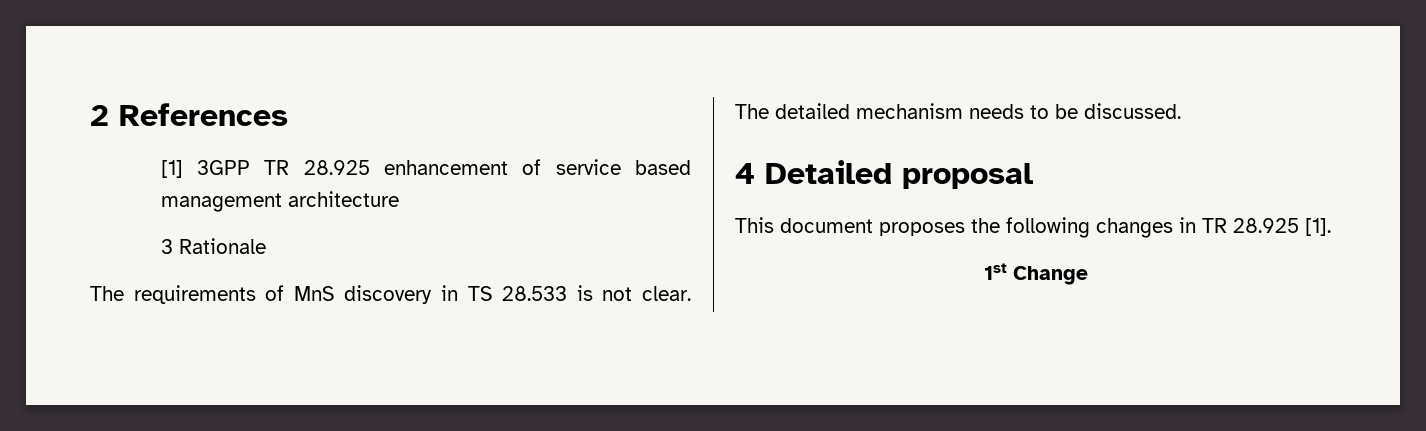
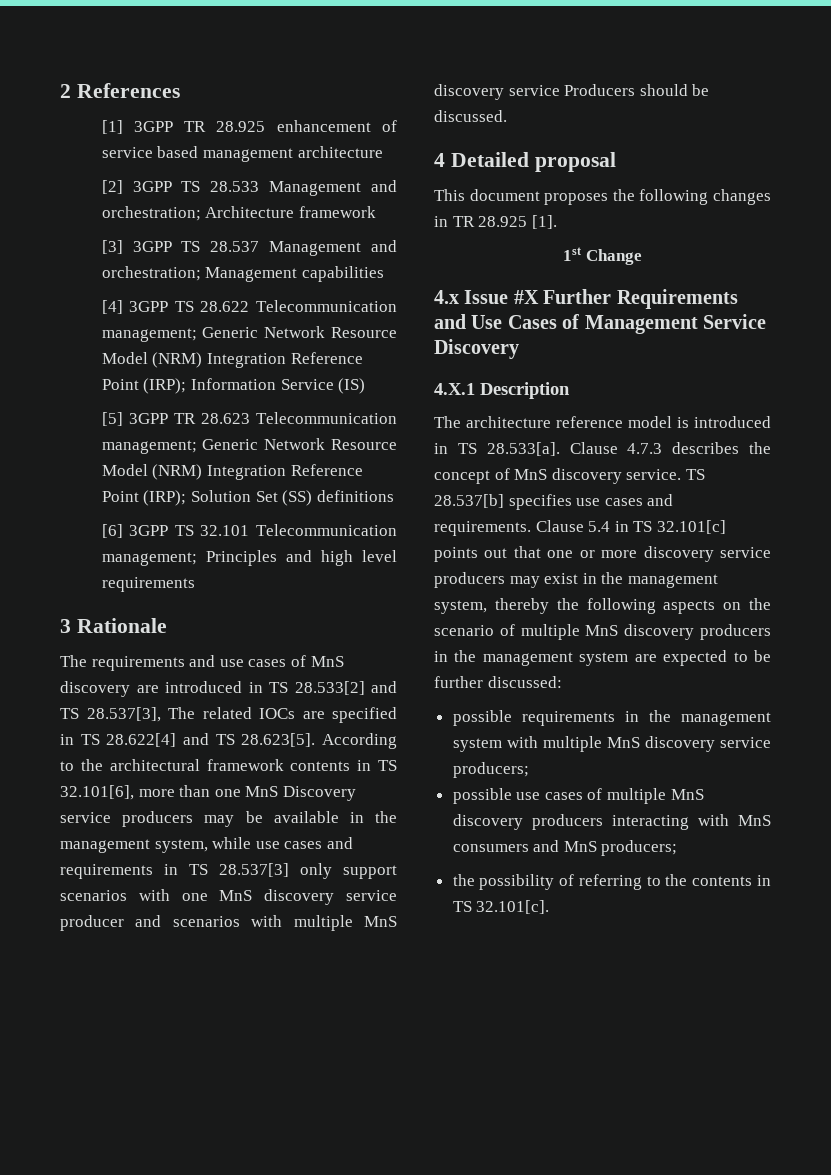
+ [2] 3GPP TS 28.533 Management and orchestration; Architecture framework
+ [3] 3GPP TS 28.537 Management and orchestration; Management capabilities
+ [4] 3GPP TS 28.622 Telecommunication management; Generic Network Resource Model (NRM) Integration Reference Point (IRP); Information Service (IS)
+ [5] 3GPP TR 28.623 Telecommunication management; Generic Network Resource Model (NRM) Integration Reference Point (IRP); Solution Set (SS) definitions
+ [6] 3GPP TS 32.101 Telecommunication management; Principles and high level requirements
  3 Rationale
- The requirements of MnS discovery in TS 28.533 is not clear. The detailed mechanism needs to be discussed.
+ The requirements and use cases of MnS discovery are introduced in TS 28.533[2] and TS 28.537[3], The related IOCs are specified in TS 28.622[4] and TS 28.623[5]. According to the architectural framework contents in TS 32.101[6], more than one MnS Discovery service producers may be available in the management system, while use cases and requirements in TS 28.537[3] only support scenarios with one MnS discovery service producer and scenarios with multiple MnS discovery service Producers should be discussed.
+ 4.x Issue #X Further Requirements and Use Cases of Management Service Discovery
+ 4.X.1 Description
+ The architecture reference model is introduced in TS 28.533[a]. Clause 4.7.3 describes the concept of MnS discovery service. TS 28.537[b] specifies use cases and requirements. Clause 5.4 in TS 32.101[c] points out that one or more discovery service producers may exist in the management system, thereby the following aspects on the scenario of multiple MnS discovery producers in the management system are expected to be further discussed:
+ possible requirements in the management system with multiple MnS discovery service producers;
+ possible use cases of multiple MnS discovery producers interacting with MnS consumers and MnS producers;
+ the possibility of referring to the contents in TS 32.101[c].

